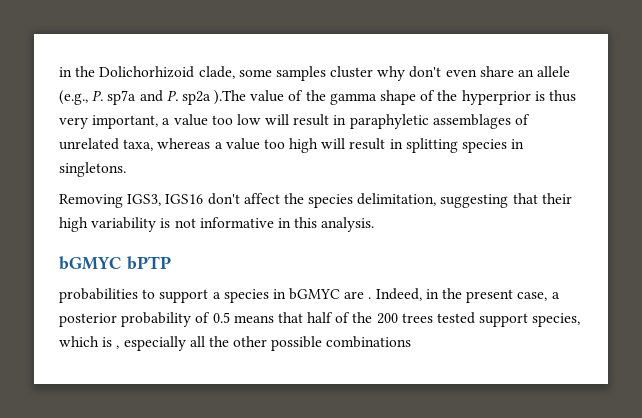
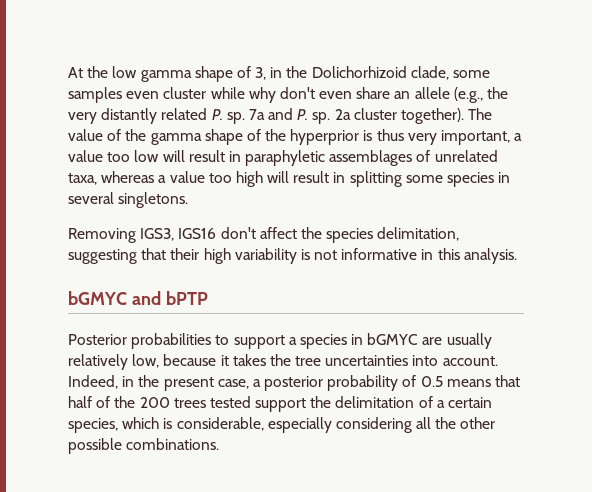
- in the Dolichorhizoid clade, some samples cluster why don't even share an allele (e.g., P. sp7a and P. sp2a ).The value of the gamma shape of the hyperprior is thus very important, a value too low will result in paraphyletic assemblages of unrelated taxa, whereas a value too high will result in splitting species in singletons.
+ At the low gamma shape of 3, in the Dolichorhizoid clade, some samples even cluster while why don't even share an allele (e.g., the very distantly related P. sp. 7a and P. sp. 2a cluster together). The value of the gamma shape of the hyperprior is thus very important, a value too low will result in paraphyletic assemblages of unrelated taxa, whereas a value too high will result in splitting some species in several singletons.
- bGMYC bPTP
+ bGMYC and bPTP
- probabilities to support a species in bGMYC are .
+ Posterior probabilities to support a species in bGMYC are usually relatively low, because it takes the tree uncertainties into account.
- Indeed, in the present case, a posterior probability of 0.5 means that half of the 200 trees tested support species, which is , especially all the other possible combinations
+ Indeed, in the present case, a posterior probability of 0.5 means that half of the 200 trees tested support the delimitation of a certain species, which is considerable, especially considering all the other possible combinations.

